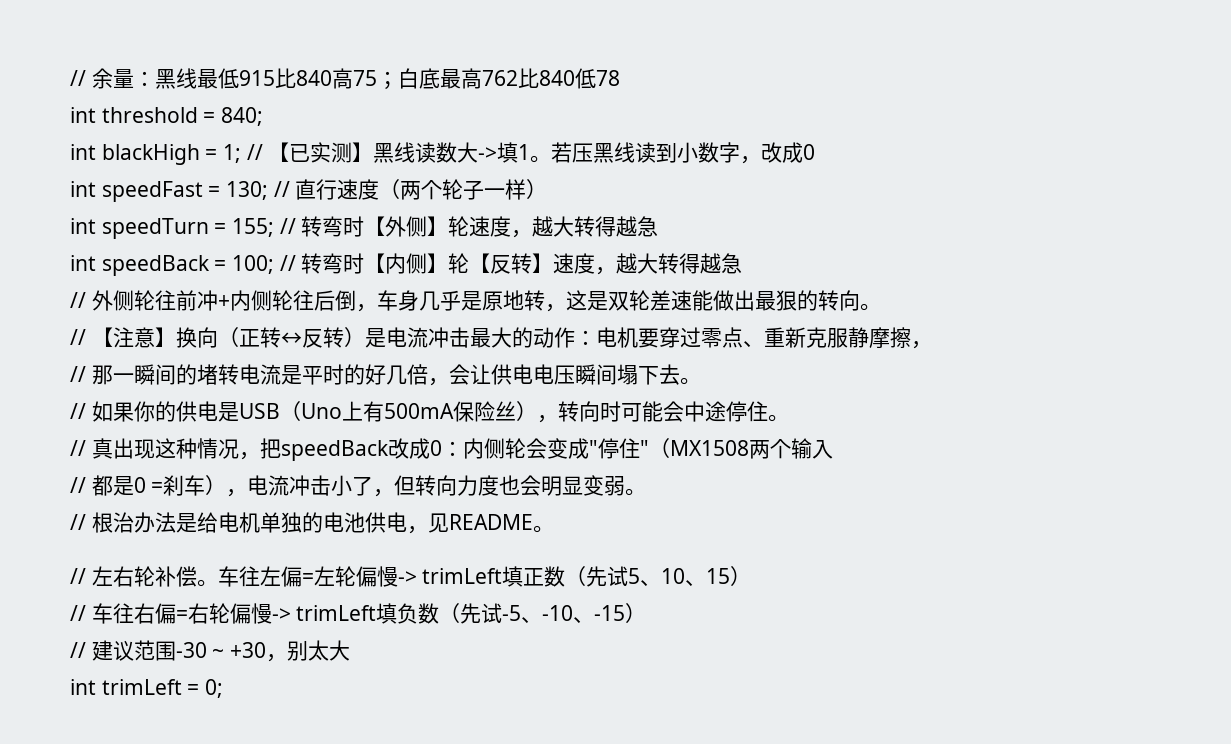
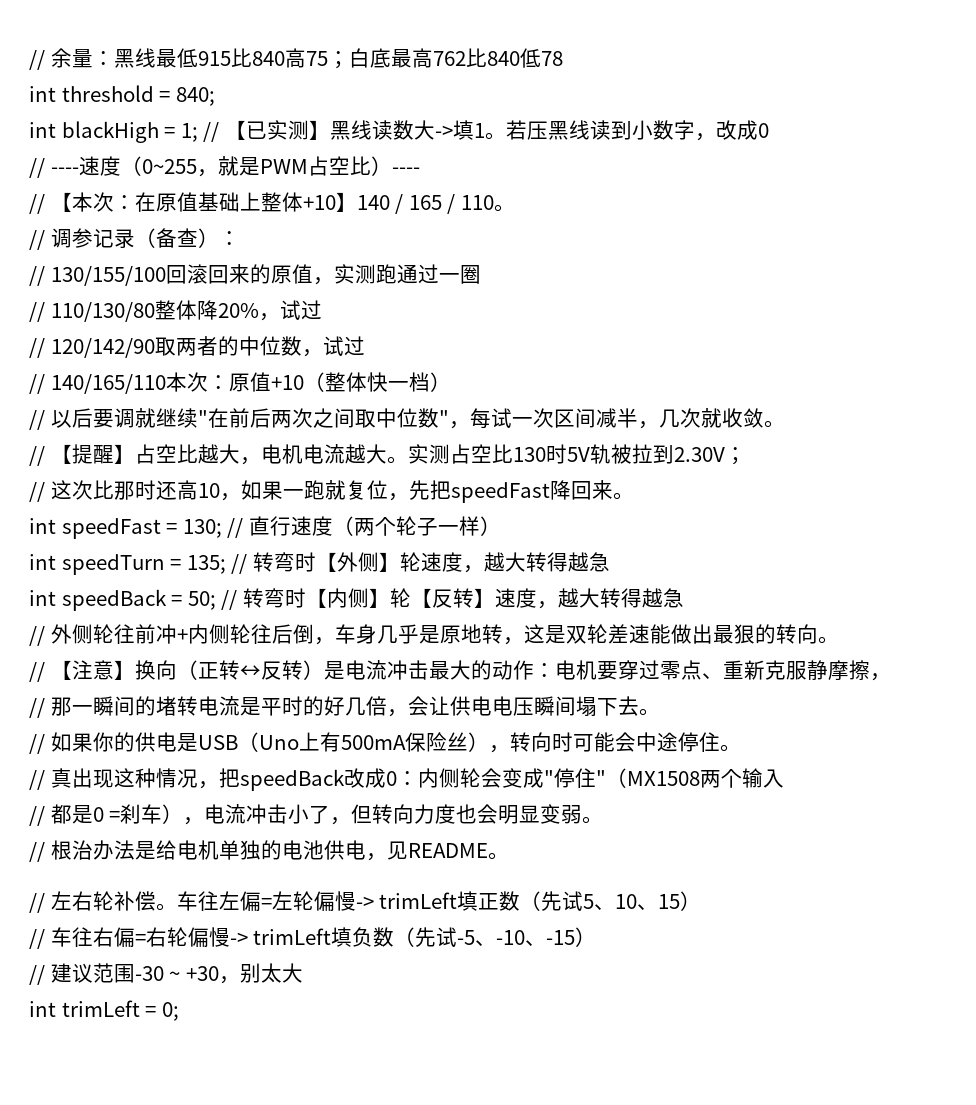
+ // ----速度（0~255，就是PWM占空比）----
+ // 【本次：在原值基础上整体+10】140 / 165 / 110。
+ // 调参记录（备查）：
+ // 130/155/100回滚回来的原值，实测跑通过一圈
+ // 110/130/80整体降20%，试过
+ // 120/142/90取两者的中位数，试过
+ // 140/165/110本次：原值+10（整体快一档）
+ // 以后要调就继续"在前后两次之间取中位数"，每试一次区间减半，几次就收敛。
+ // 【提醒】占空比越大，电机电流越大。实测占空比130时5V轨被拉到2.30V；
+ // 这次比那时还高10，如果一跑就复位，先把speedFast降回来。
- int speedTurn = 155; // 转弯时【外侧】轮速度，越大转得越急
+ int speedTurn = 135; // 转弯时【外侧】轮速度，越大转得越急
- int speedBack = 100; // 转弯时【内侧】轮【反转】速度，越大转得越急
+ int speedBack = 50; // 转弯时【内侧】轮【反转】速度，越大转得越急

